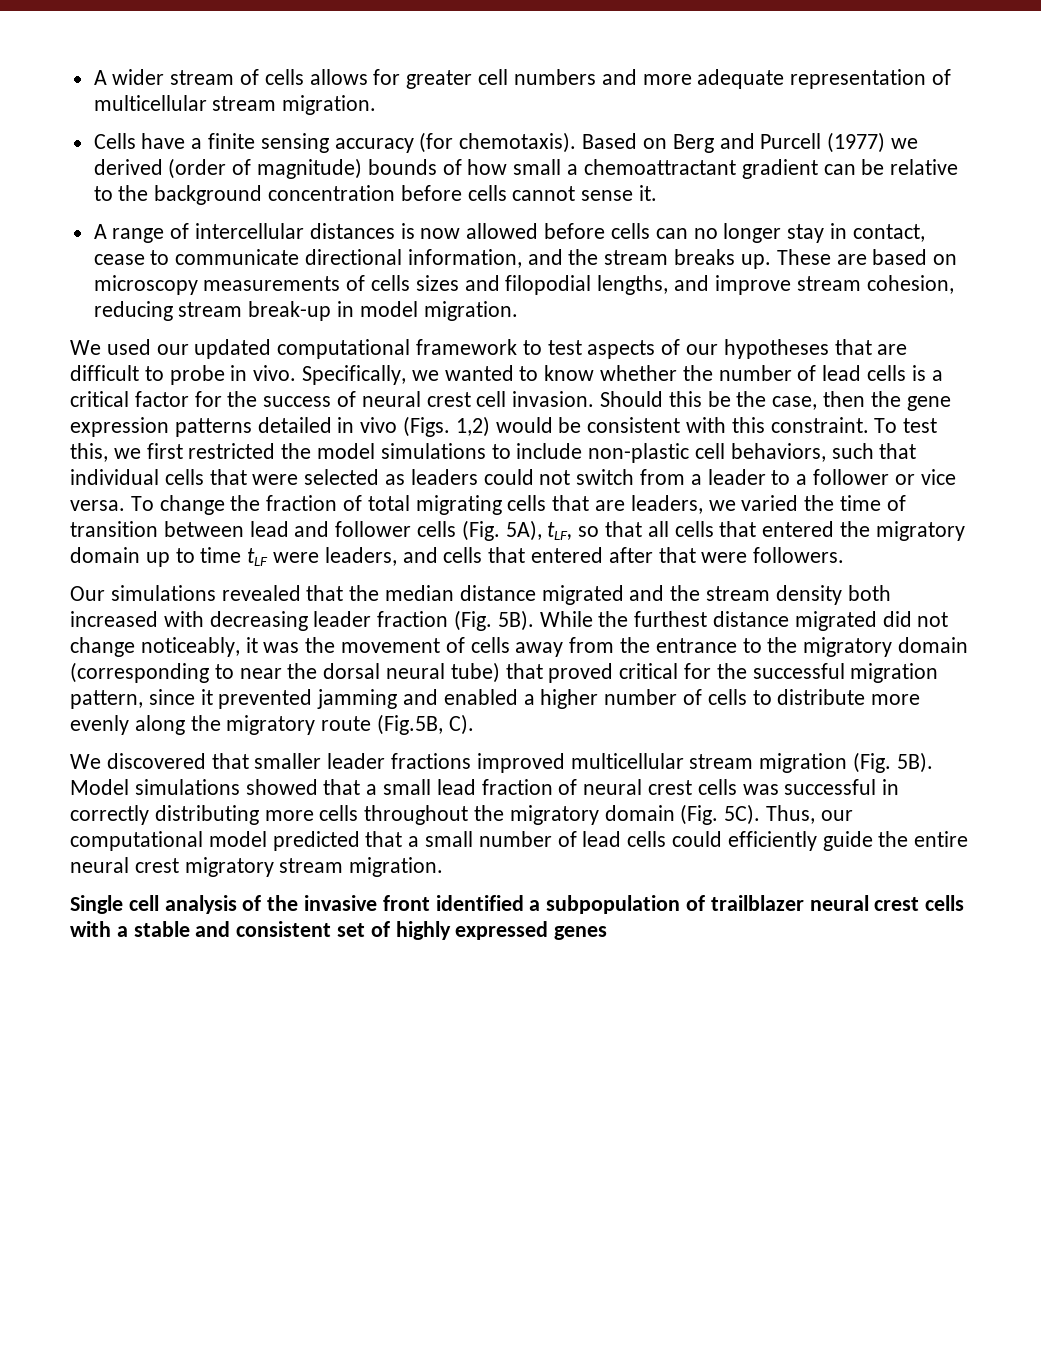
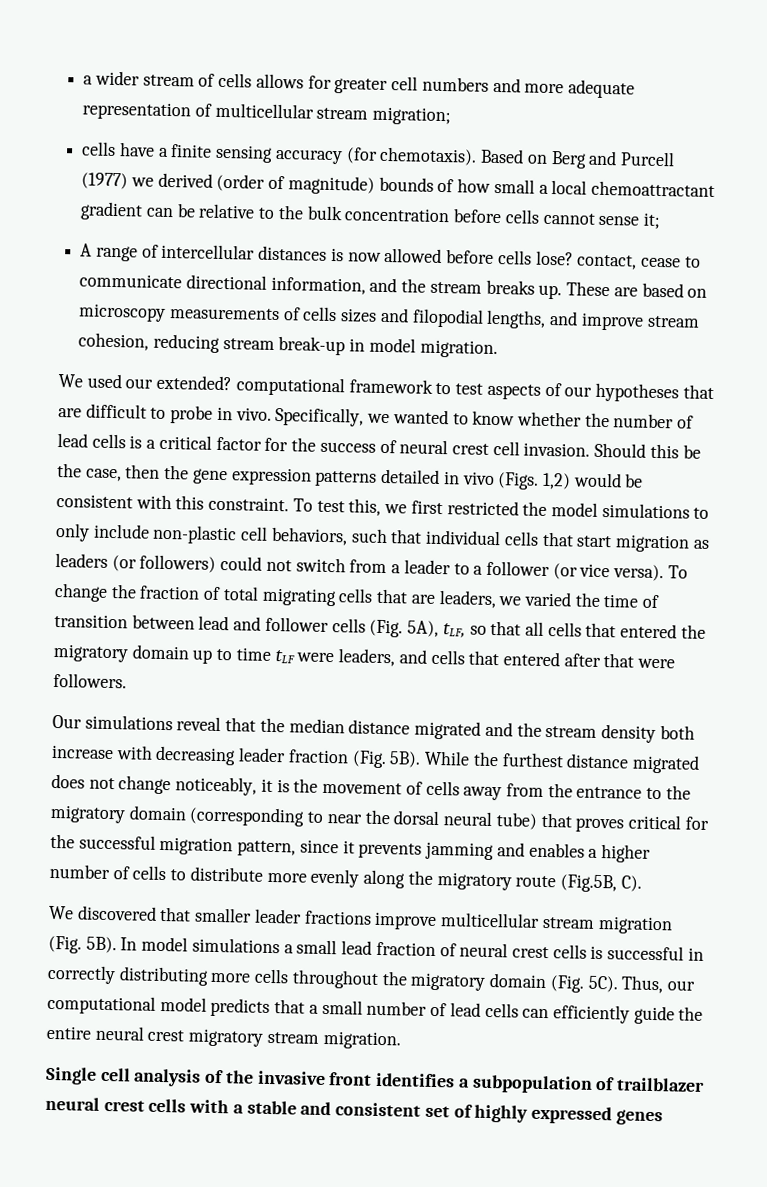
- A wider stream of cells allows for greater cell numbers and more adequate representation of multicellular stream migration.
- Cells have a finite sensing accuracy (for chemotaxis).
+ a wider stream of cells allows for greater cell numbers and more adequate representation of multicellular stream migration;
+ cells have a finite sensing accuracy (for chemotaxis).
- Based on Berg and Purcell (1977) we derived (order of magnitude) bounds of how small a chemoattractant gradient can be relative to the background concentration before cells cannot sense it.
+ Based on Berg and Purcell (1977) we derived (order of magnitude) bounds of how small a local chemoattractant gradient can be relative to the bulk concentration before cells cannot sense it;
- A range of intercellular distances is now allowed before cells can no longer stay in contact, cease to communicate directional information, and the stream breaks up.
+ A range of intercellular distances is now allowed before cells lose? contact, cease to communicate directional information, and the stream breaks up.
- We used our updated computational framework to test aspects of our hypotheses that are difficult to probe in vivo.
+ We used our extended? computational framework to test aspects of our hypotheses that are difficult to probe in vivo.
- To test this, we first restricted the model simulations to include non-plastic cell behaviors, such that individual cells that were selected as leaders could not switch from a leader to a follower or vice versa.
+ To test this, we first restricted the model simulations to only include non-plastic cell behaviors, such that individual cells that start migration as leaders (or followers) could not switch from a leader to a follower (or vice versa).
- Our simulations revealed that the median distance migrated and the stream density both increased with decreasing leader fraction (Fig. 5B).
+ Our simulations reveal that the median distance migrated and the stream density both increase with decreasing leader fraction (Fig. 5B).
- While the furthest distance migrated did not change noticeably, it was the movement of cells away from the entrance to the migratory domain (corresponding to near the dorsal neural tube) that proved critical for the successful migration pattern, since it prevented jamming and enabled a higher number of cells to distribute more evenly along the migratory route (Fig.5B, C).
+ While the furthest distance migrated does not change noticeably, it is the movement of cells away from the entrance to the migratory domain (corresponding to near the dorsal neural tube) that proves critical for the successful migration pattern, since it prevents jamming and enables a higher number of cells to distribute more evenly along the migratory route (Fig.5B, C).
- We discovered that smaller leader fractions improved multicellular stream migration (Fig. 5B).
+ We discovered that smaller leader fractions improve multicellular stream migration (Fig. 5B).
- Model simulations showed that a small lead fraction of neural crest cells was successful in correctly distributing more cells throughout the migratory domain (Fig. 5C).
+ In model simulations a small lead fraction of neural crest cells is successful in correctly distributing more cells throughout the migratory domain (Fig. 5C).
- Thus, our computational model predicted that a small number of lead cells could efficiently guide the entire neural crest migratory stream migration.
+ Thus, our computational model predicts that a small number of lead cells can efficiently guide the entire neural crest migratory stream migration.
- Single cell analysis of the invasive front identified a subpopulation of trailblazer neural crest cells with a stable and consistent set of highly expressed genes
+ Single cell analysis of the invasive front identifies a subpopulation of trailblazer neural crest cells with a stable and consistent set of highly expressed genes

